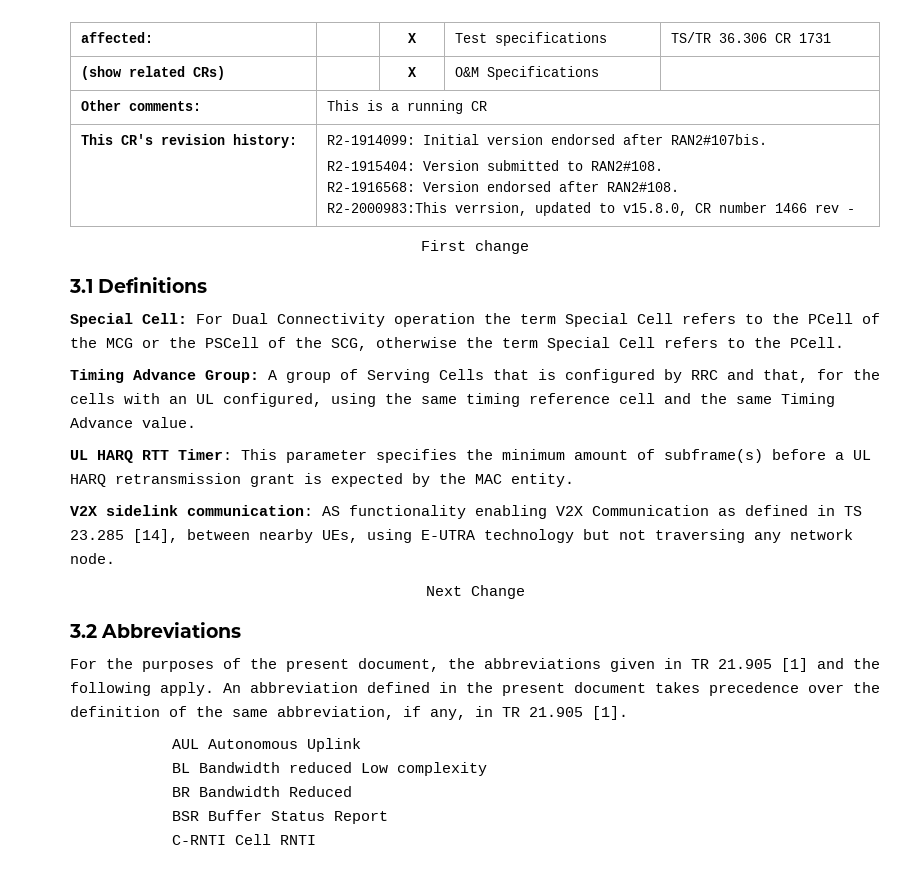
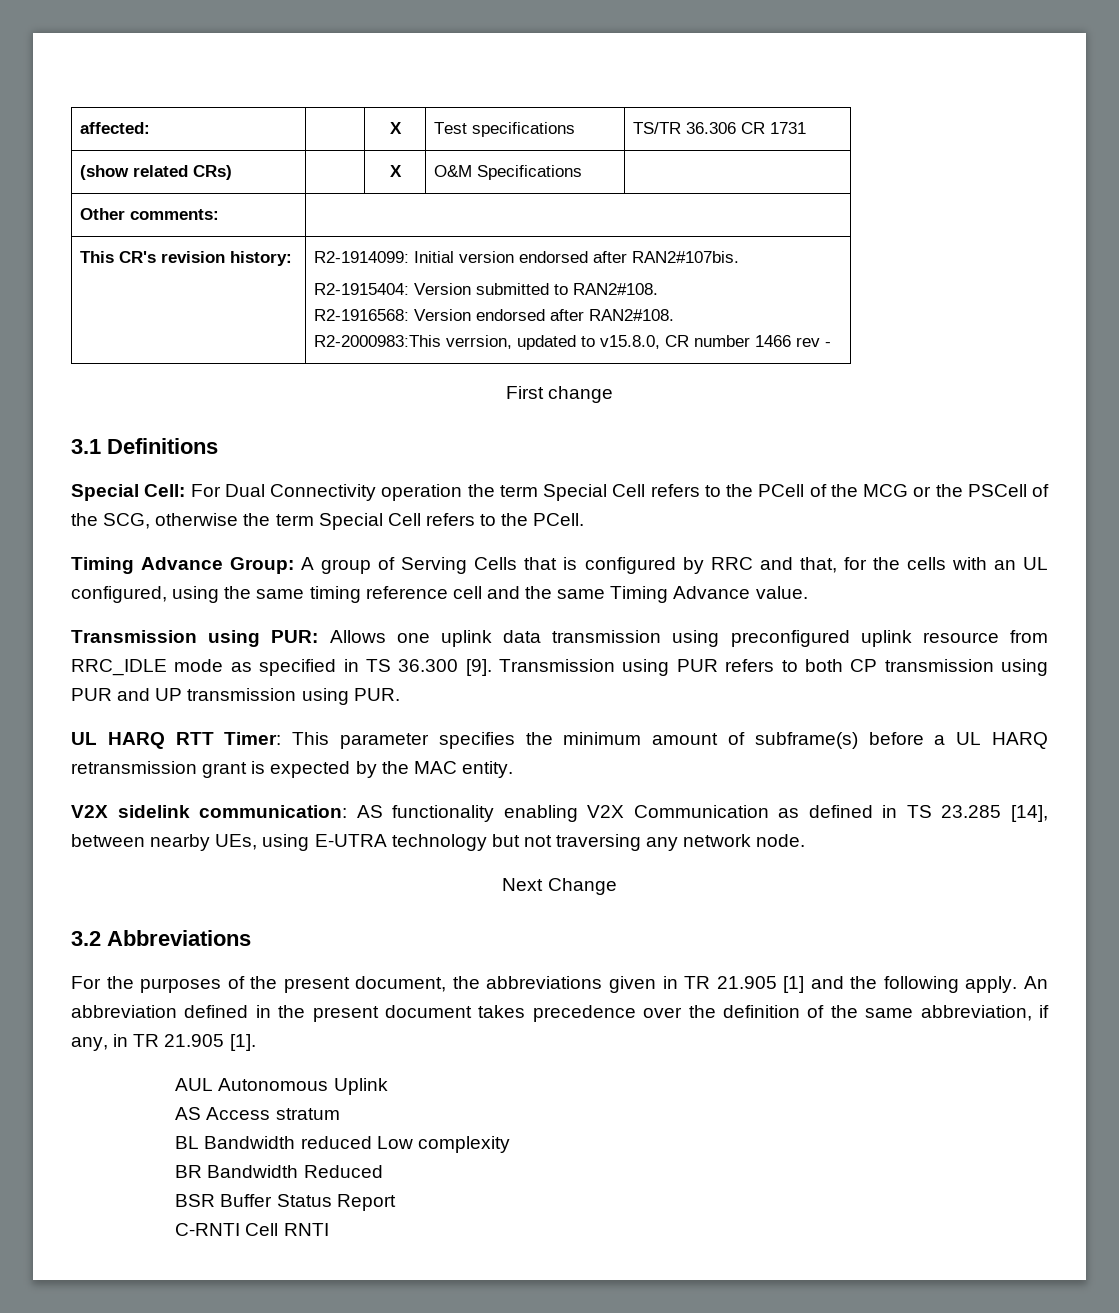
- Other comments: | This is a running CR
+ Other comments: |
+ Transmission using PUR: Allows one uplink data transmission using preconfigured uplink resource from RRC_IDLE mode as specified in TS 36.300 [9]. Transmission using PUR refers to both CP transmission using PUR and UP transmission using PUR.
+ AS Access stratum

